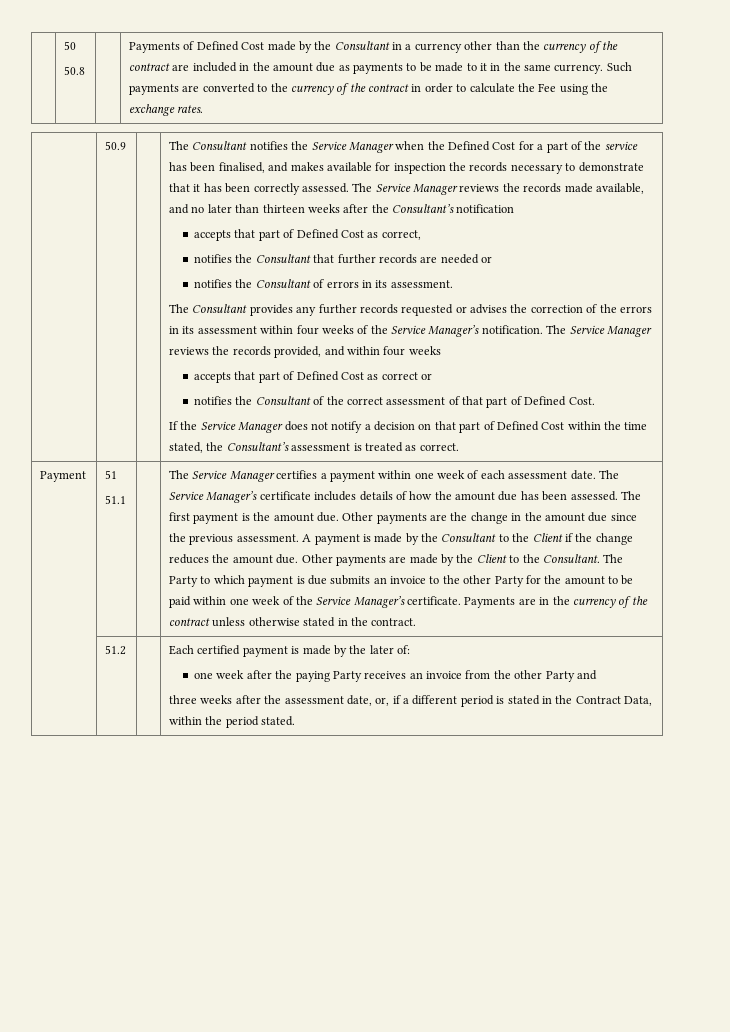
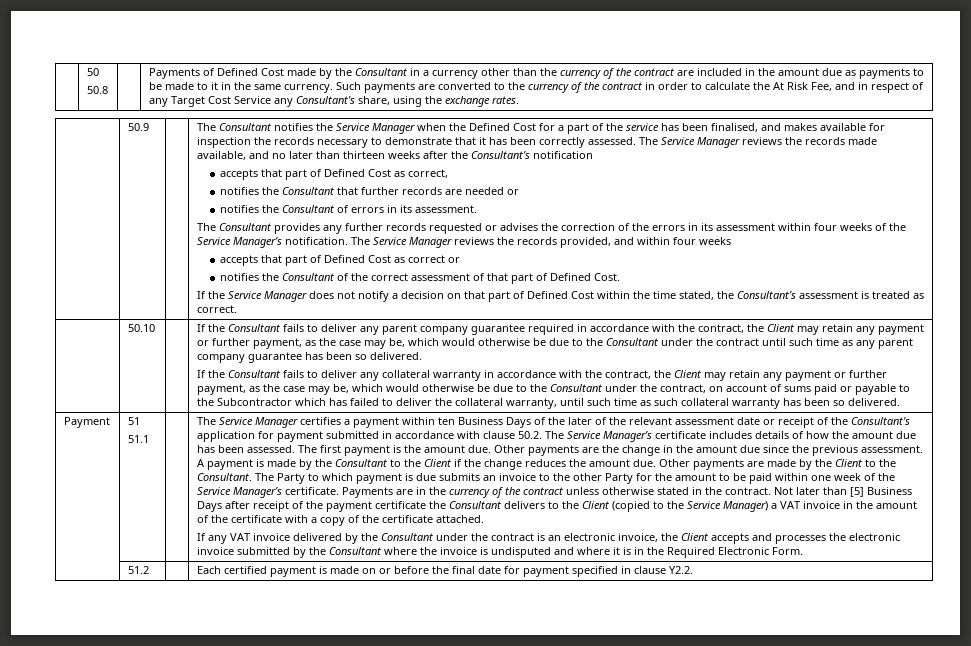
- Such payments are converted to the currency of the contract in order to calculate the Fee using the exchange rates.
+ Such payments are converted to the currency of the contract in order to calculate the At Risk Fee, and in respect of any Target Cost Service any Consultant's share, using the exchange rates.
+ 50.10 | | If the Consultant fails to deliver any parent company guarantee required in accordance with the contract, the Client may retain any payment or further payment, as the case may be, which would otherwise be due to the Consultant under the contract until such time as any parent company guarantee has been so delivered.
+ If the Consultant fails to deliver any collateral warranty in accordance with the contract, the Client may retain any payment or further payment, as the case may be, which would otherwise be due to the Consultant under the contract, on account of sums paid or payable to the Subcontractor which has failed to deliver the collateral warranty, until such time as such collateral warranty has been so delivered.
- The Service Manager certifies a payment within one week of each assessment date. The Service Manager’s certificate includes details of how the amount due has been assessed.
+ The Service Manager certifies a payment within ten Business Days of the later of the relevant assessment date or receipt of the Consultant's application for payment submitted in accordance with clause 50.2. The Service Manager’s certificate includes details of how the amount due has been assessed.
+ Not later than [5] Business Days after receipt of the payment certificate the Consultant delivers to the Client (copied to the Service Manager) a VAT invoice in the amount of the certificate with a copy of the certificate attached.
+ If any VAT invoice delivered by the Consultant under the contract is an electronic invoice, the Client accepts and processes the electronic invoice submitted by the Consultant where the invoice is undisputed and where it is in the Required Electronic Form.
- Each certified payment is made by the later of:
- one week after the paying Party receives an invoice from the other Party and
- three weeks after the assessment date, or, if a different period is stated in the Contract Data, within the period stated.
+ Each certified payment is made on or before the final date for payment specified in clause Y2.2.

